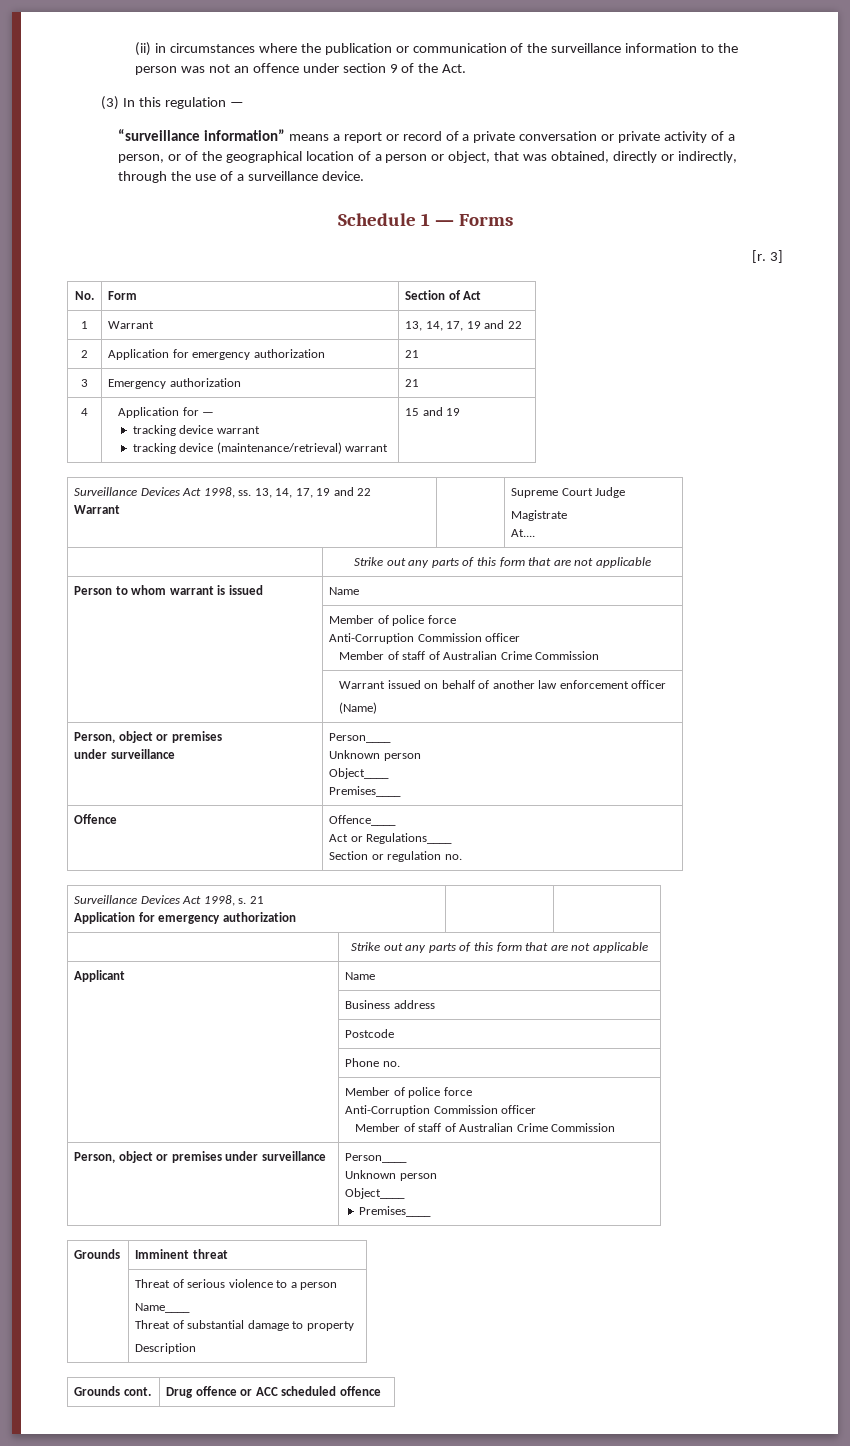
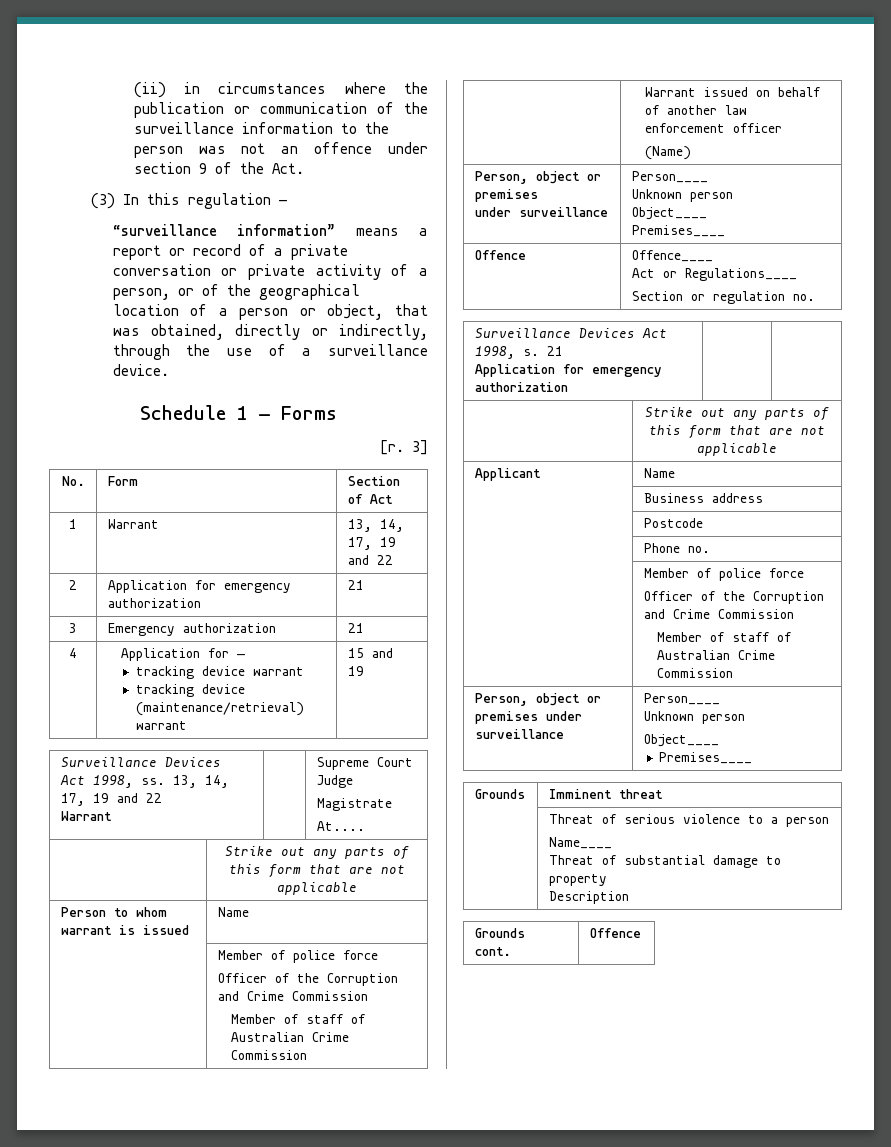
  Person to whom warrant is issued | Name
  | Member of police force
- Anti-Corruption Commission officer
+ Officer of the Corruption and Crime Commission
  | Phone no.
  | Member of police force
- Anti-Corruption Commission officer
+ Officer of the Corruption and Crime Commission
- Grounds cont. | Drug offence or ACC scheduled offence
+ Grounds cont. | Offence

